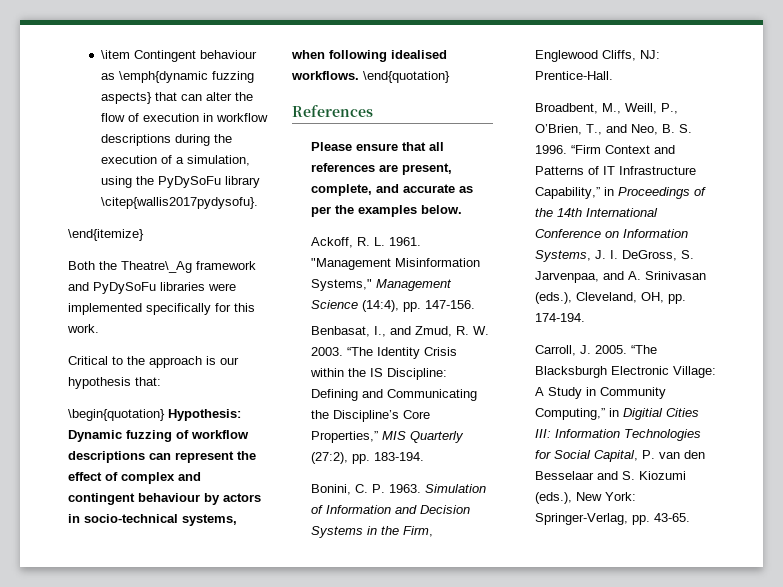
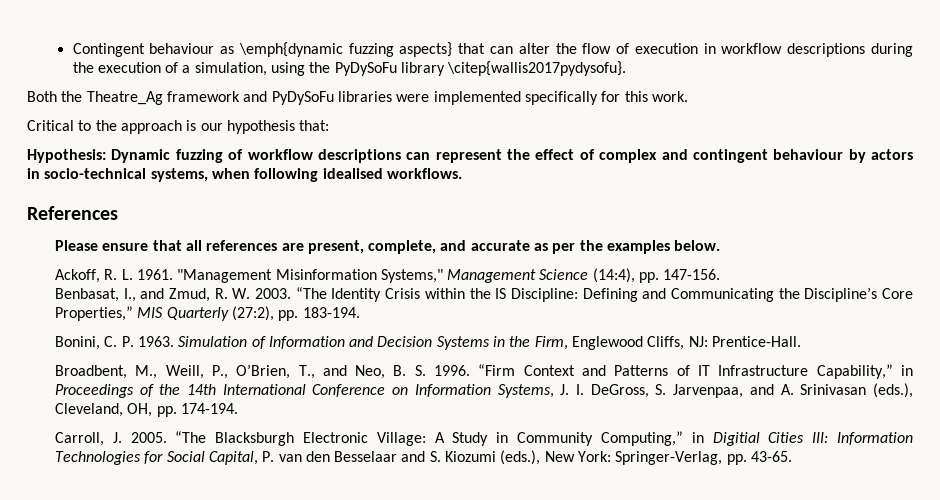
- \item Contingent behaviour as \emph{dynamic fuzzing aspects} that can alter the flow of execution in workflow descriptions during the execution of a simulation, using the PyDySoFu library \citep{wallis2017pydysofu}.
+ Contingent behaviour as \emph{dynamic fuzzing aspects} that can alter the flow of execution in workflow descriptions during the execution of a simulation, using the PyDySoFu library \citep{wallis2017pydysofu}.
- \end{itemize}
- Both the Theatre\_Ag framework and PyDySoFu libraries were implemented specifically for this work.
+ Both the Theatre_Ag framework and PyDySoFu libraries were implemented specifically for this work.
- \begin{quotation} Hypothesis: Dynamic fuzzing of workflow descriptions can represent the effect of complex and contingent behaviour by actors in socio-technical systems, when following idealised workflows. \end{quotation}
+ Hypothesis: Dynamic fuzzing of workflow descriptions can represent the effect of complex and contingent behaviour by actors in socio-technical systems, when following idealised workflows.

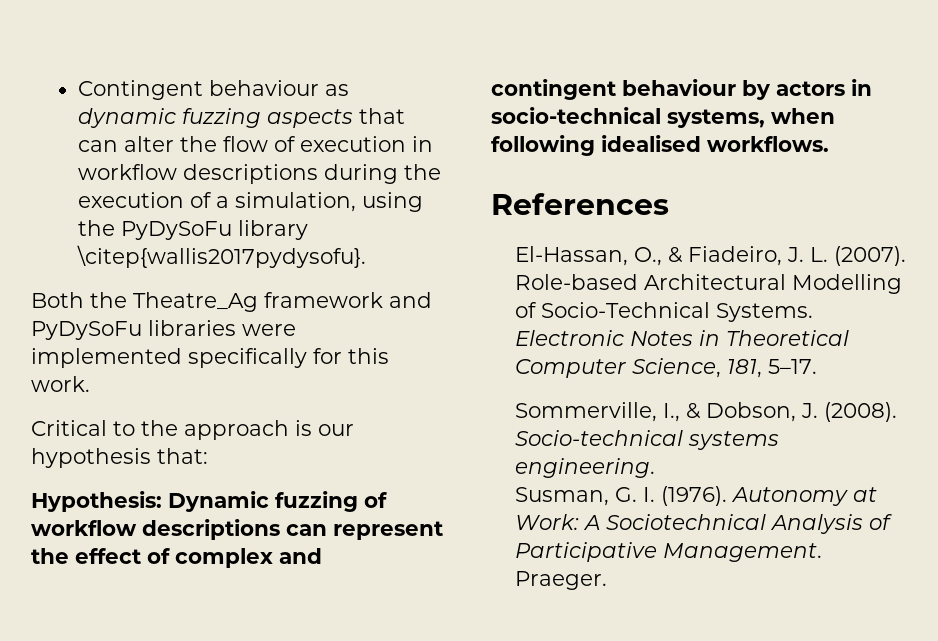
- Contingent behaviour as \emph{dynamic fuzzing aspects} that can alter the flow of execution in workflow descriptions during the execution of a simulation, using the PyDySoFu library \citep{wallis2017pydysofu}.
+ Contingent behaviour as dynamic fuzzing aspects that can alter the flow of execution in workflow descriptions during the execution of a simulation, using the PyDySoFu library \citep{wallis2017pydysofu}.
- Please ensure that all references are present, complete, and accurate as per the examples below.
- Ackoff, R. L. 1961. "Management Misinformation Systems," Management Science (14:4), pp. 147-156.
- Benbasat, I., and Zmud, R. W. 2003. “The Identity Crisis within the IS Discipline: Defining and Communicating the Discipline’s Core Properties,” MIS Quarterly (27:2), pp. 183-194.
- Bonini, C. P. 1963. Simulation of Information and Decision Systems in the Firm, Englewood Cliffs, NJ: Prentice-Hall.
- Broadbent, M., Weill, P., O’Brien, T., and Neo, B. S. 1996. “Firm Context and Patterns of IT Infrastructure Capability,” in Proceedings of the 14th International Conference on Information Systems, J. I. DeGross, S. Jarvenpaa, and A. Srinivasan (eds.), Cleveland, OH, pp. 174-194.
- Carroll, J. 2005. “The Blacksburgh Electronic Village: A Study in Community Computing,” in Digitial Cities III: Information Technologies for Social Capital, P. van den Besselaar and S. Kiozumi (eds.), New York: Springer-Verlag, pp. 43-65.
+ El-Hassan, O., & Fiadeiro, J. L. (2007). Role-based Architectural Modelling of Socio-Technical Systems. Electronic Notes in Theoretical Computer Science, 181, 5–17.
+ Sommerville, I., & Dobson, J. (2008). Socio-technical systems engineering.
+ Susman, G. I. (1976). Autonomy at Work: A Sociotechnical Analysis of Participative Management. Praeger.

